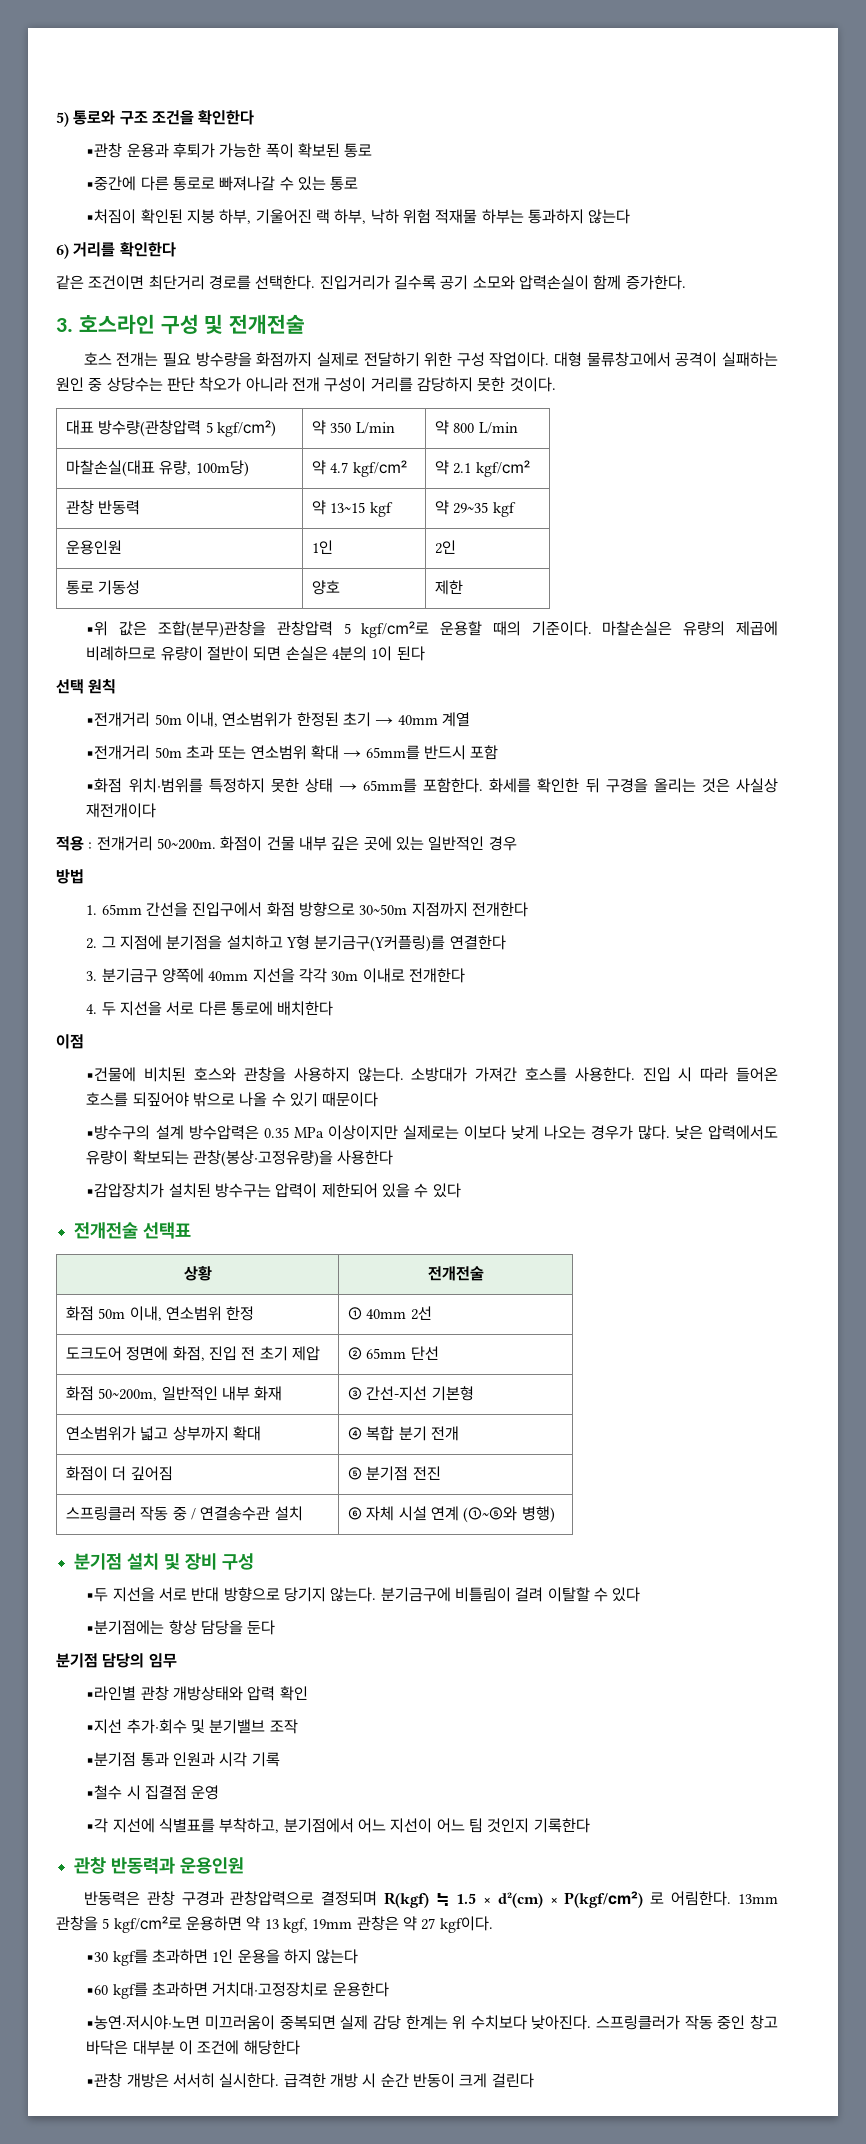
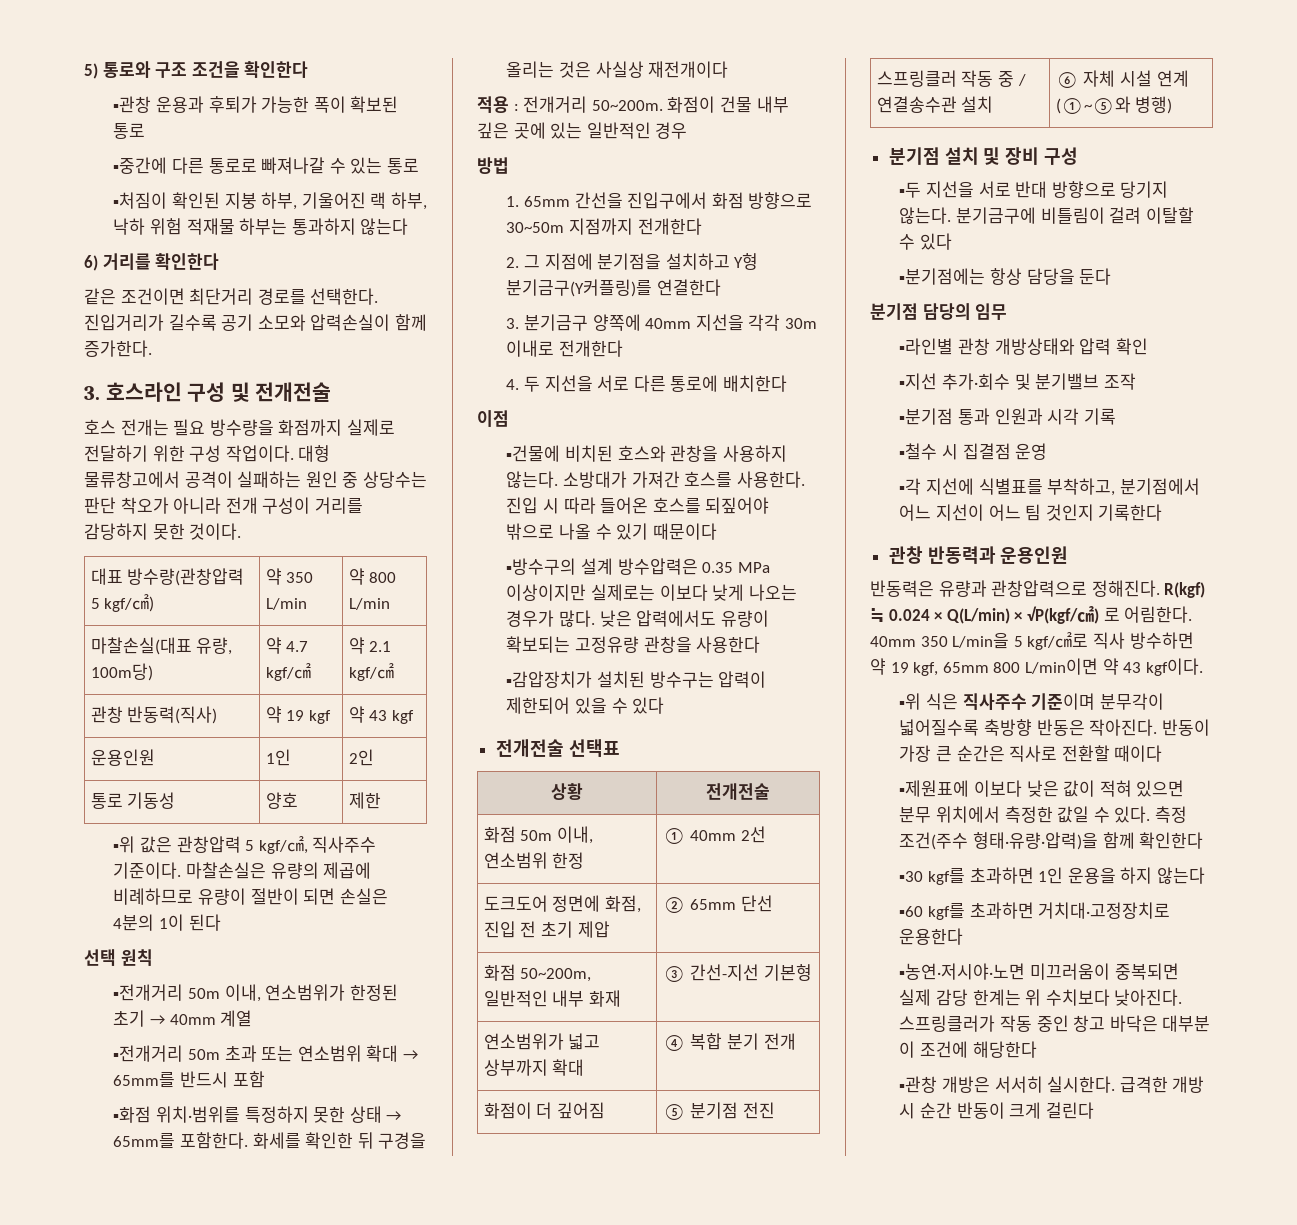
- 관창 반동력 | 약 13~15 kgf | 약 29~35 kgf
+ 관창 반동력(직사) | 약 19 kgf | 약 43 kgf
- ▪위 값은 조합(분무)관창을 관창압력 5 kgf/㎠로 운용할 때의 기준이다.
+ ▪위 값은 관창압력 5 kgf/㎠, 직사주수 기준이다.
- 낮은 압력에서도 유량이 확보되는 관창(봉상·고정유량)을 사용한다
+ 낮은 압력에서도 유량이 확보되는 고정유량 관창을 사용한다
- 반동력은 관창 구경과 관창압력으로 결정되며 R(kgf) ≒ 1.5 × d²(cm) × P(kgf/㎠) 로 어림한다.
+ 반동력은 유량과 관창압력으로 정해진다. R(kgf) ≒ 0.024 × Q(L/min) × √P(kgf/㎠) 로 어림한다.
- 13mm 관창을 5 kgf/㎠로 운용하면 약 13 kgf, 19mm 관창은 약 27 kgf이다.
+ 40mm 350 L/min을 5 kgf/㎠로 직사 방수하면 약 19 kgf, 65mm 800 L/min이면 약 43 kgf이다.
+ ▪위 식은 직사주수 기준이며 분무각이 넓어질수록 축방향 반동은 작아진다. 반동이 가장 큰 순간은 직사로 전환할 때이다
+ ▪제원표에 이보다 낮은 값이 적혀 있으면 분무 위치에서 측정한 값일 수 있다. 측정 조건(주수 형태·유량·압력)을 함께 확인한다

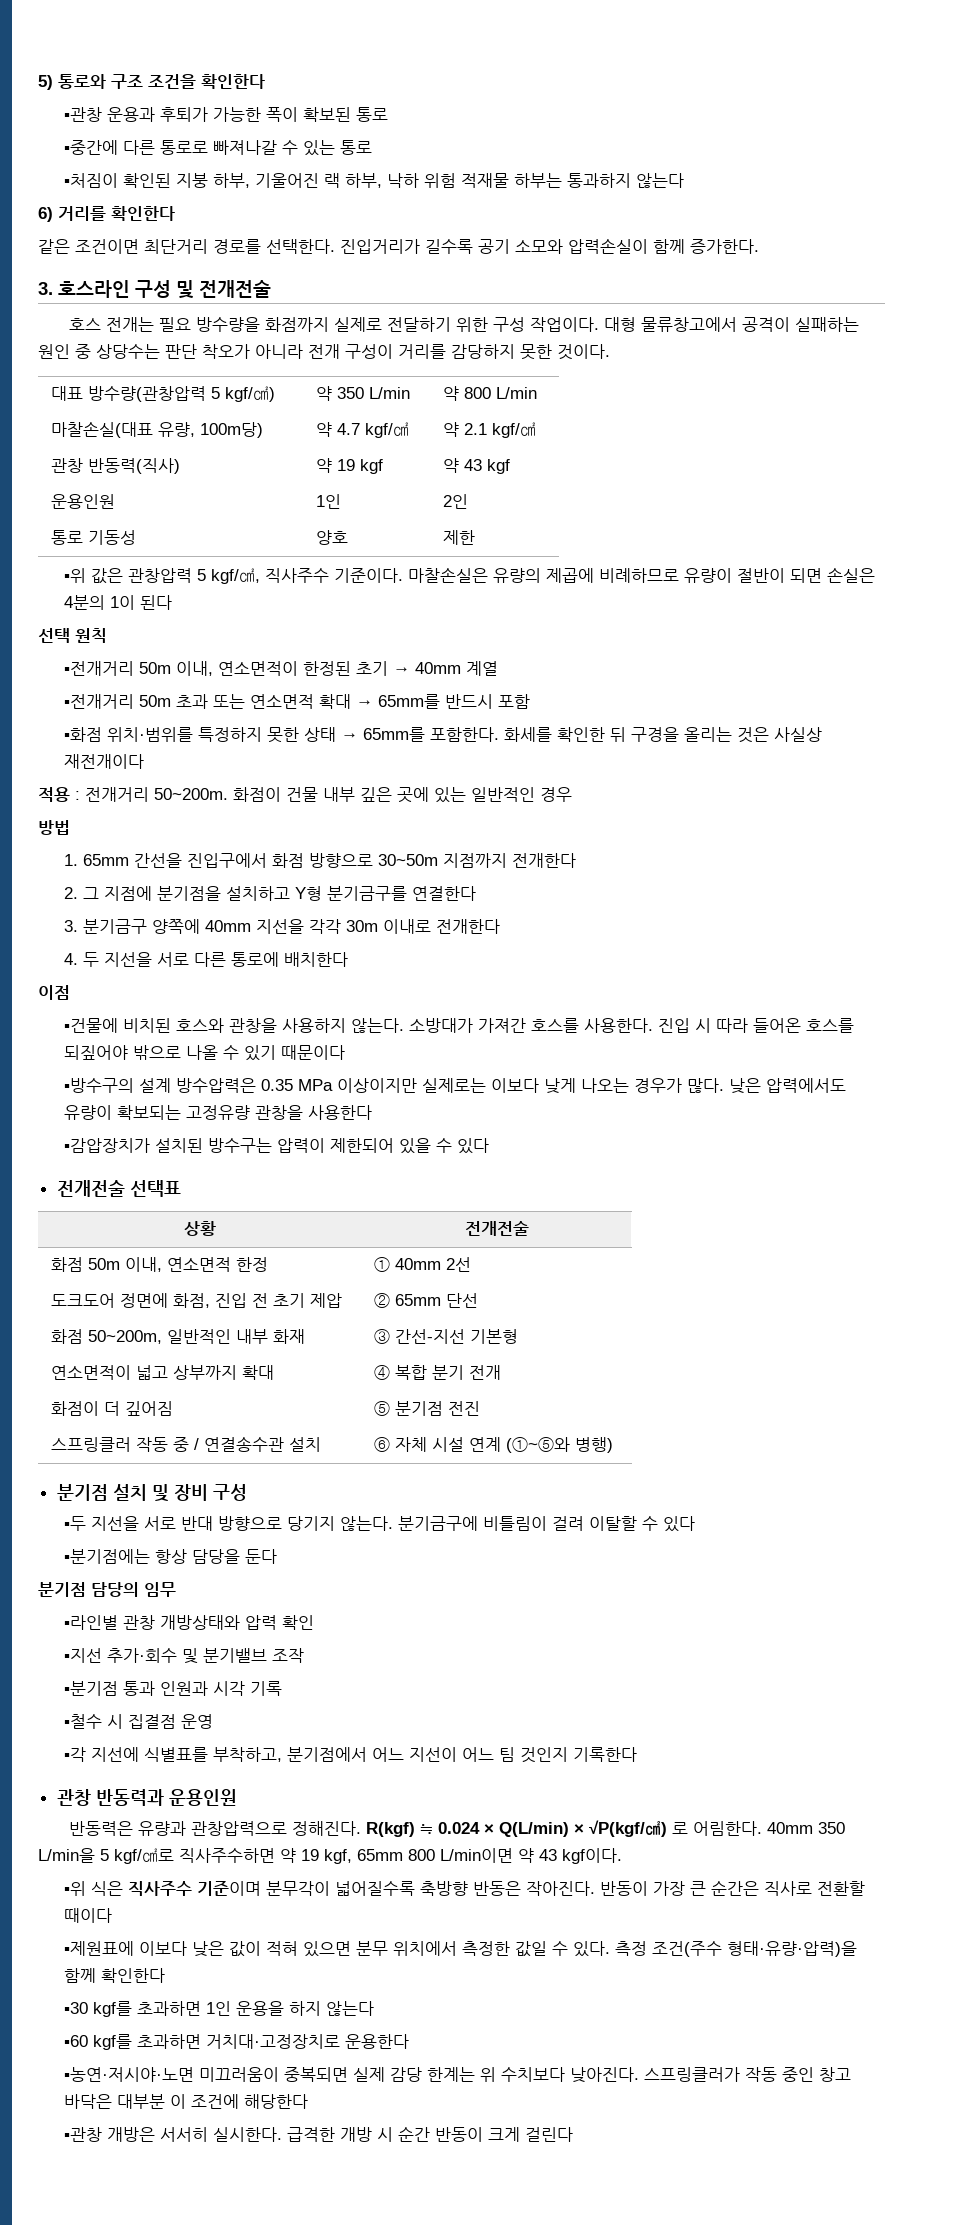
- ▪전개거리 50m 이내, 연소범위가 한정된 초기 → 40mm 계열
+ ▪전개거리 50m 이내, 연소면적이 한정된 초기 → 40mm 계열
- ▪전개거리 50m 초과 또는 연소범위 확대 → 65mm를 반드시 포함
+ ▪전개거리 50m 초과 또는 연소면적 확대 → 65mm를 반드시 포함
- 2. 그 지점에 분기점을 설치하고 Y형 분기금구(Y커플링)를 연결한다
+ 2. 그 지점에 분기점을 설치하고 Y형 분기금구를 연결한다
- 화점 50m 이내, 연소범위 한정 | ① 40mm 2선
+ 화점 50m 이내, 연소면적 한정 | ① 40mm 2선
- 연소범위가 넓고 상부까지 확대 | ④ 복합 분기 전개
+ 연소면적이 넓고 상부까지 확대 | ④ 복합 분기 전개
- 40mm 350 L/min을 5 kgf/㎠로 직사 방수하면 약 19 kgf, 65mm 800 L/min이면 약 43 kgf이다.
+ 40mm 350 L/min을 5 kgf/㎠로 직사주수하면 약 19 kgf, 65mm 800 L/min이면 약 43 kgf이다.

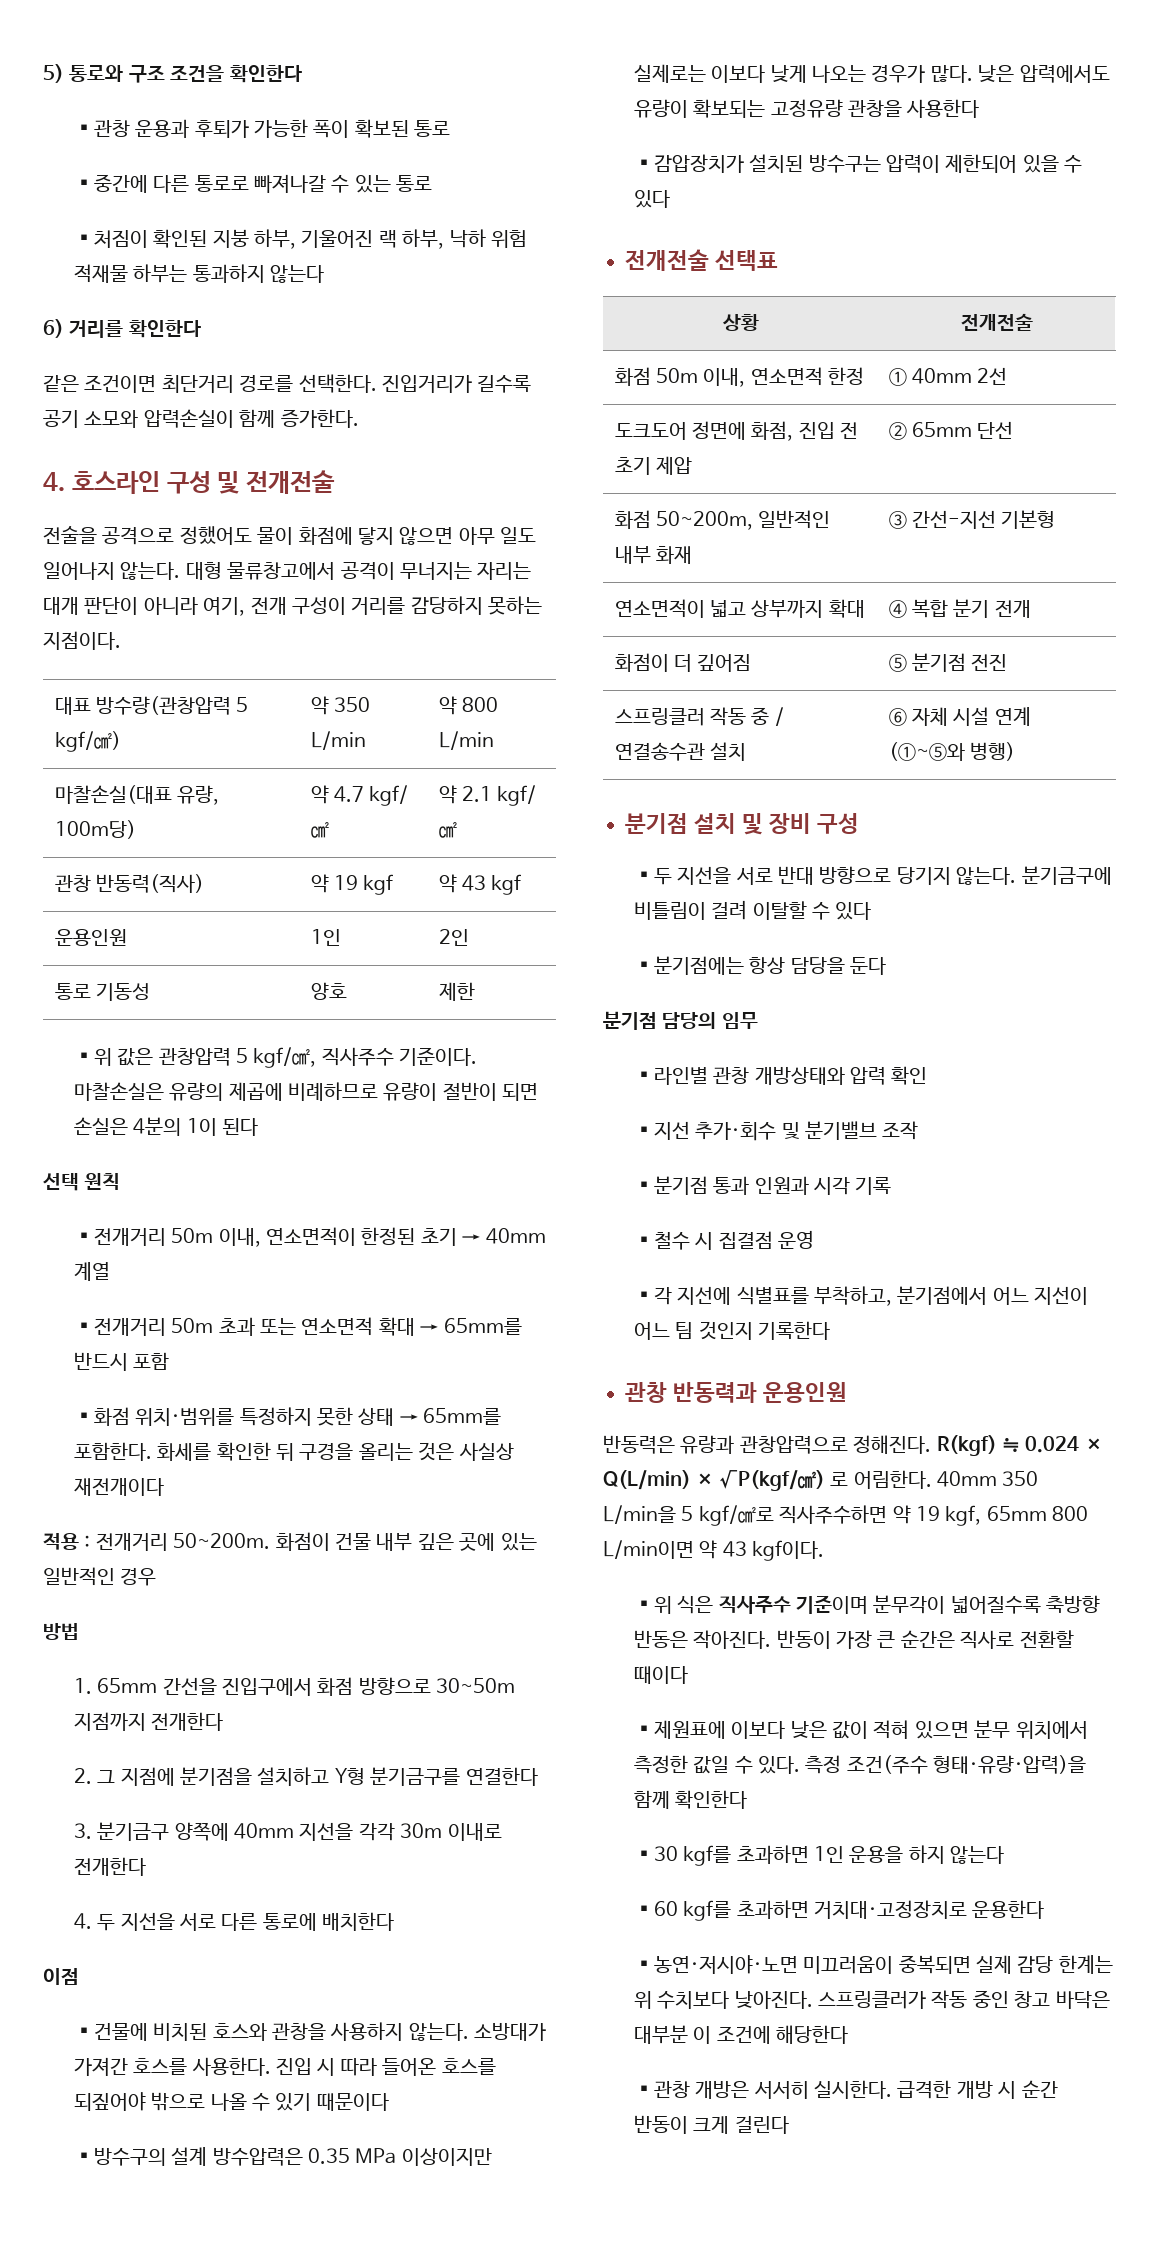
- 3. 호스라인 구성 및 전개전술
+ 4. 호스라인 구성 및 전개전술
- 호스 전개는 필요 방수량을 화점까지 실제로 전달하기 위한 구성 작업이다. 대형 물류창고에서 공격이 실패하는 원인 중 상당수는 판단 착오가 아니라 전개 구성이 거리를 감당하지 못한 것이다.
+ 전술을 공격으로 정했어도 물이 화점에 닿지 않으면 아무 일도 일어나지 않는다. 대형 물류창고에서 공격이 무너지는 자리는 대개 판단이 아니라 여기, 전개 구성이 거리를 감당하지 못하는 지점이다.

